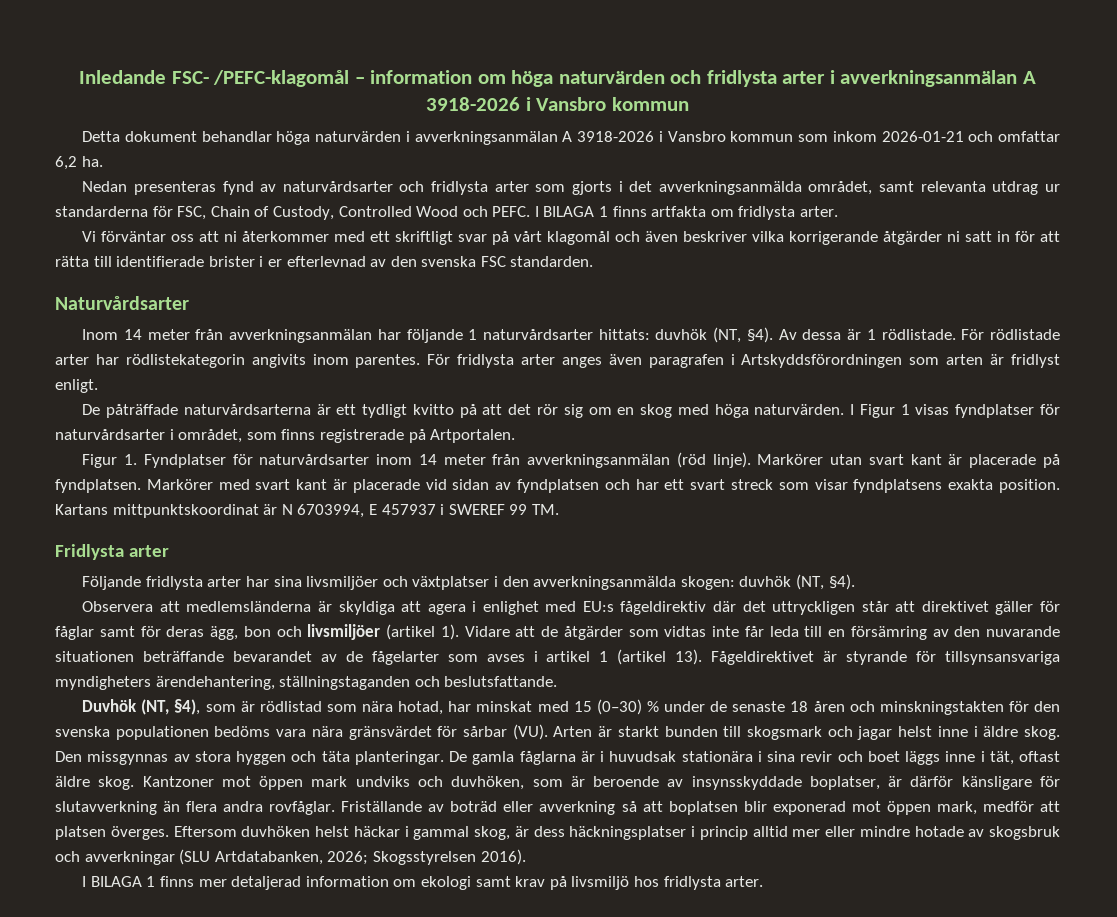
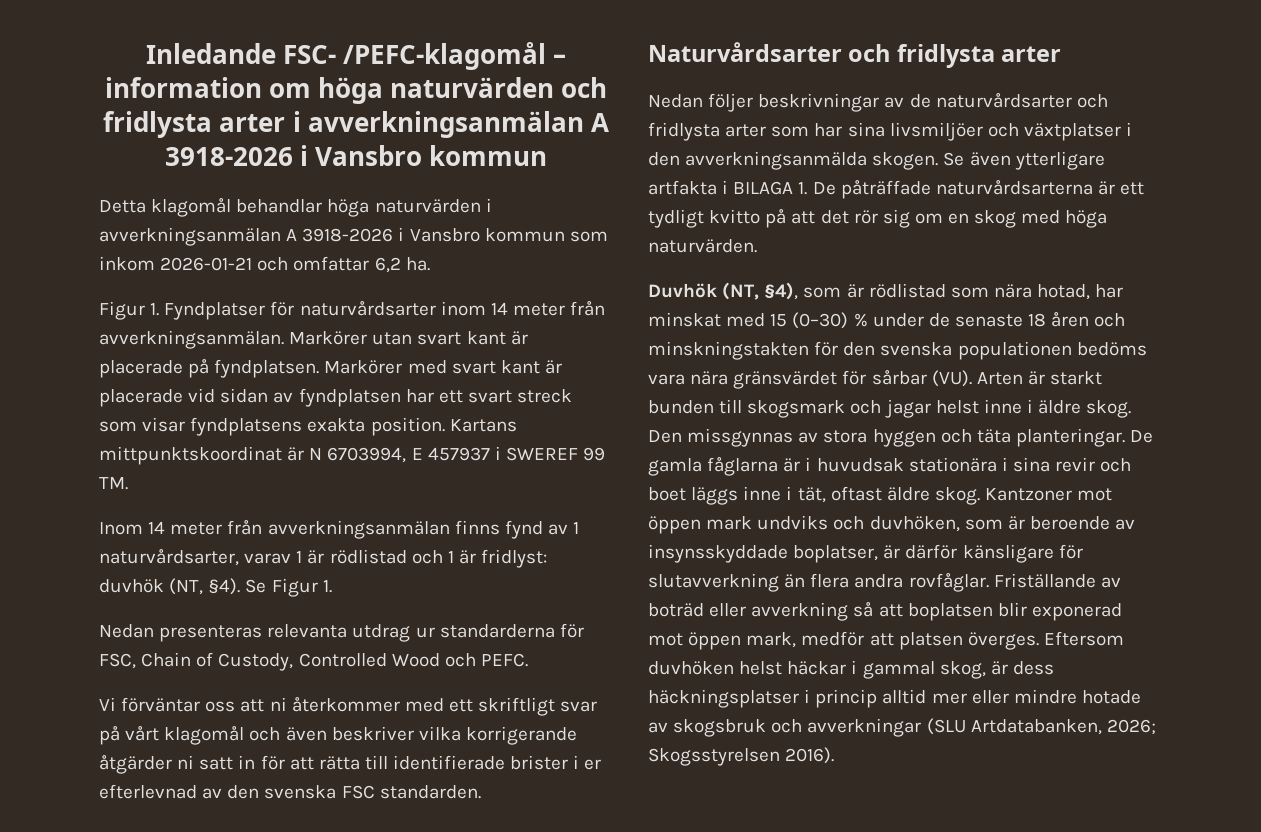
- Detta dokument behandlar höga naturvärden i avverkningsanmälan A 3918-2026 i Vansbro kommun som inkom 2026-01-21 och omfattar 6,2 ha.
+ Detta klagomål behandlar höga naturvärden i avverkningsanmälan A 3918-2026 i Vansbro kommun som inkom 2026-01-21 och omfattar 6,2 ha.
- Nedan presenteras fynd av naturvårdsarter och fridlysta arter som gjorts i det avverkningsanmälda området, samt relevanta utdrag ur standarderna för FSC, Chain of Custody, Controlled Wood och PEFC. I BILAGA 1 finns artfakta om fridlysta arter.
+ Figur 1. Fyndplatser för naturvårdsarter inom 14 meter från avverkningsanmälan. Markörer utan svart kant är placerade på fyndplatsen. Markörer med svart kant är placerade vid sidan av fyndplatsen har ett svart streck som visar fyndplatsens exakta position. Kartans mittpunktskoordinat är N 6703994, E 457937 i SWEREF 99 TM.
+ Inom 14 meter från avverkningsanmälan finns fynd av 1 naturvårdsarter, varav 1 är rödlistad och 1 är fridlyst: duvhök (NT, §4). Se Figur 1.
+ Nedan presenteras relevanta utdrag ur standarderna för FSC, Chain of Custody, Controlled Wood och PEFC.
- Naturvårdsarter
- Inom 14 meter från avverkningsanmälan har följande 1 naturvårdsarter hittats: duvhök (NT, §4). Av dessa är 1 rödlistade. För rödlistade arter har rödlistekategorin angivits inom parentes. För fridlysta arter anges även paragrafen i Artskyddsförordningen som arten är fridlyst enligt.
- De påträffade naturvårdsarterna är ett tydligt kvitto på att det rör sig om en skog med höga naturvärden. I Figur 1 visas fyndplatser för naturvårdsarter i området, som finns registrerade på Artportalen.
- Figur 1. Fyndplatser för naturvårdsarter inom 14 meter från avverkningsanmälan (röd linje). Markörer utan svart kant är placerade på fyndplatsen. Markörer med svart kant är placerade vid sidan av fyndplatsen och har ett svart streck som visar fyndplatsens exakta position. Kartans mittpunktskoordinat är N 6703994, E 457937 i SWEREF 99 TM.
- Fridlysta arter
- Följande fridlysta arter har sina livsmiljöer och växtplatser i den avverkningsanmälda skogen: duvhök (NT, §4).
- Observera att medlemsländerna är skyldiga att agera i enlighet med EU:s fågeldirektiv där det uttryckligen står att direktivet gäller för fåglar samt för deras ägg, bon och livsmiljöer (artikel 1). Vidare att de åtgärder som vidtas inte får leda till en försämring av den nuvarande situationen beträffande bevarandet av de fågelarter som avses i artikel 1 (artikel 13). Fågeldirektivet är styrande för tillsynsansvariga myndigheters ärendehantering, ställningstaganden och beslutsfattande.
+ Naturvårdsarter och fridlysta arter
+ Nedan följer beskrivningar av de naturvårdsarter och fridlysta arter som har sina livsmiljöer och växtplatser i den avverkningsanmälda skogen. Se även ytterligare artfakta i BILAGA 1. De påträffade naturvårdsarterna är ett tydligt kvitto på att det rör sig om en skog med höga naturvärden.
- I BILAGA 1 finns mer detaljerad information om ekologi samt krav på livsmiljö hos fridlysta arter.

